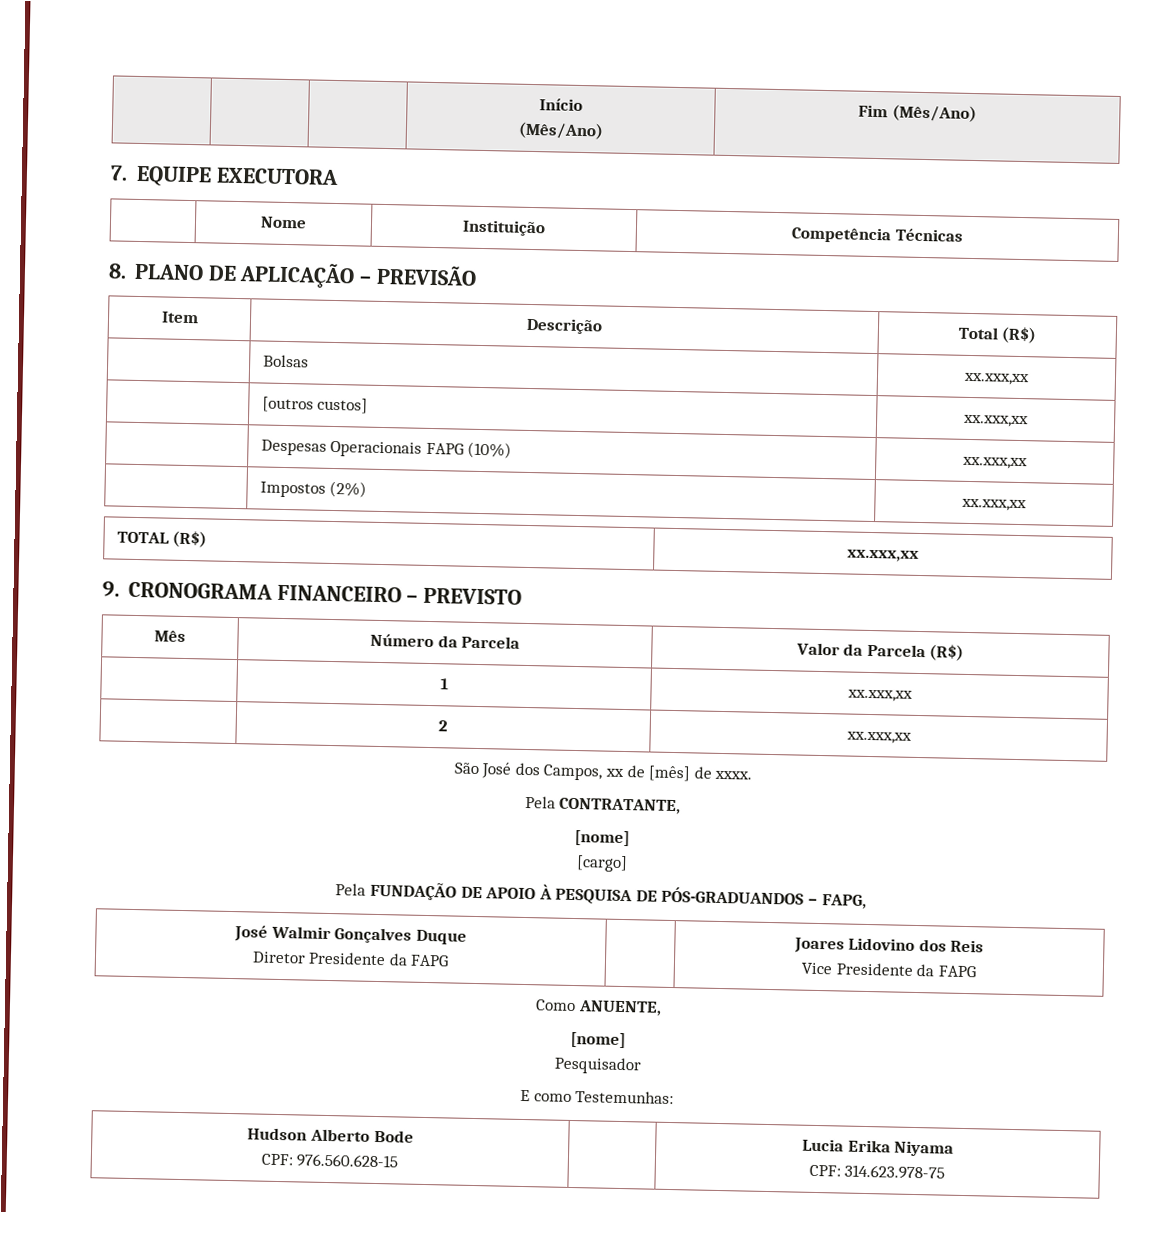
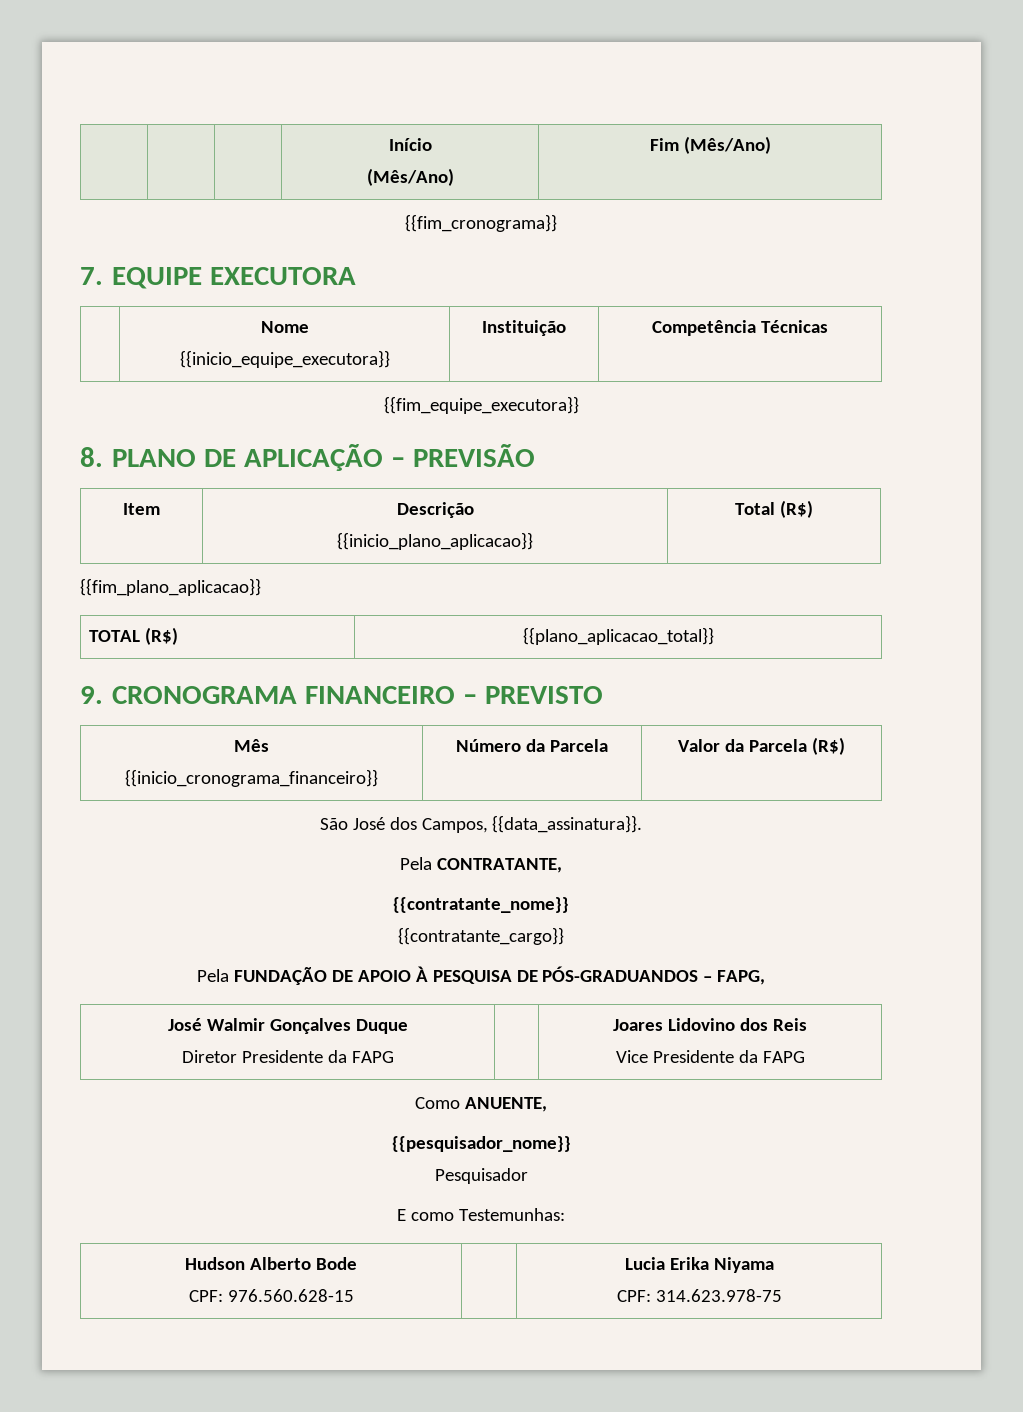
+ {{fim_cronograma}}
- | Nome | Instituição | Competência Técnicas
+ | Nome
+ {{inicio_equipe_executora}} | Instituição | Competência Técnicas
+ {{fim_equipe_executora}}
- Item | Descrição | Total (R$)
+ Item | Descrição
+ {{inicio_plano_aplicacao}} | Total (R$)
- | Bolsas | xx.xxx,xx
- | [outros custos] | xx.xxx,xx
- | Despesas Operacionais FAPG (10%) | xx.xxx,xx
- | Impostos (2%) | xx.xxx,xx
+ {{fim_plano_aplicacao}}
- TOTAL (R$) | xx.xxx,xx
+ TOTAL (R$) | {{plano_aplicacao_total}}
- Mês | Número da Parcela | Valor da Parcela (R$)
+ Mês
+ {{inicio_cronograma_financeiro}} | Número da Parcela | Valor da Parcela (R$)
- | 1 | xx.xxx,xx
- | 2 | xx.xxx,xx
- São José dos Campos, xx de [mês] de xxxx.
+ São José dos Campos, {{data_assinatura}}.
  Pela CONTRATANTE,
- [nome]
- [cargo]
+ {{contratante_nome}}
+ {{contratante_cargo}}
  Como ANUENTE,
- [nome]
+ {{pesquisador_nome}}

